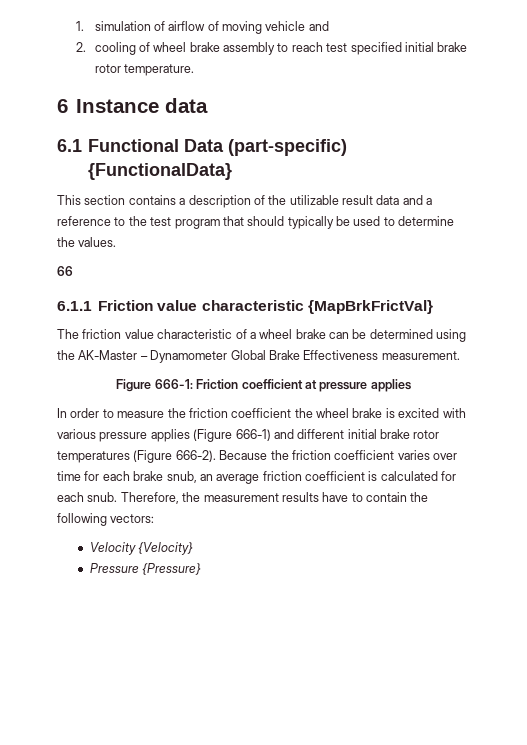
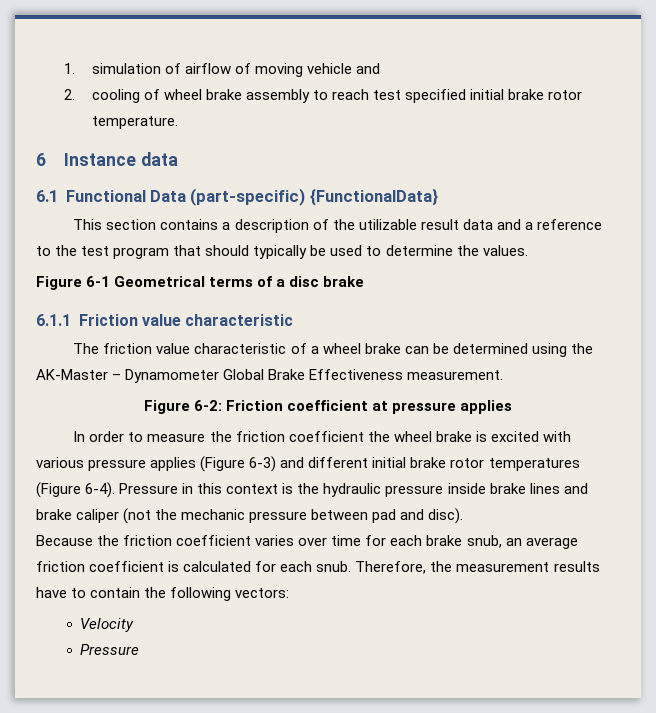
- 66
+ Figure 6-1 Geometrical terms of a disc brake
- 6.1.1 Friction value characteristic {MapBrkFrictVal}
+ 6.1.1 Friction value characteristic
- Figure 666-1: Friction coefficient at pressure applies
+ Figure 6-2: Friction coefficient at pressure applies
- In order to measure the friction coefficient the wheel brake is excited with various pressure applies (Figure 666-1) and different initial brake rotor temperatures (Figure 666-2). Because the friction coefficient varies over time for each brake snub, an average friction coefficient is calculated for each snub.
+ In order to measure the friction coefficient the wheel brake is excited with various pressure applies (Figure 6-3) and different initial brake rotor temperatures (Figure 6-4). Pressure in this context is the hydraulic pressure inside brake lines and brake caliper (not the mechanic pressure between pad and disc).
+ Because the friction coefficient varies over time for each brake snub, an average friction coefficient is calculated for each snub.
- Velocity {Velocity}
- Pressure {Pressure}
+ Velocity
+ Pressure

